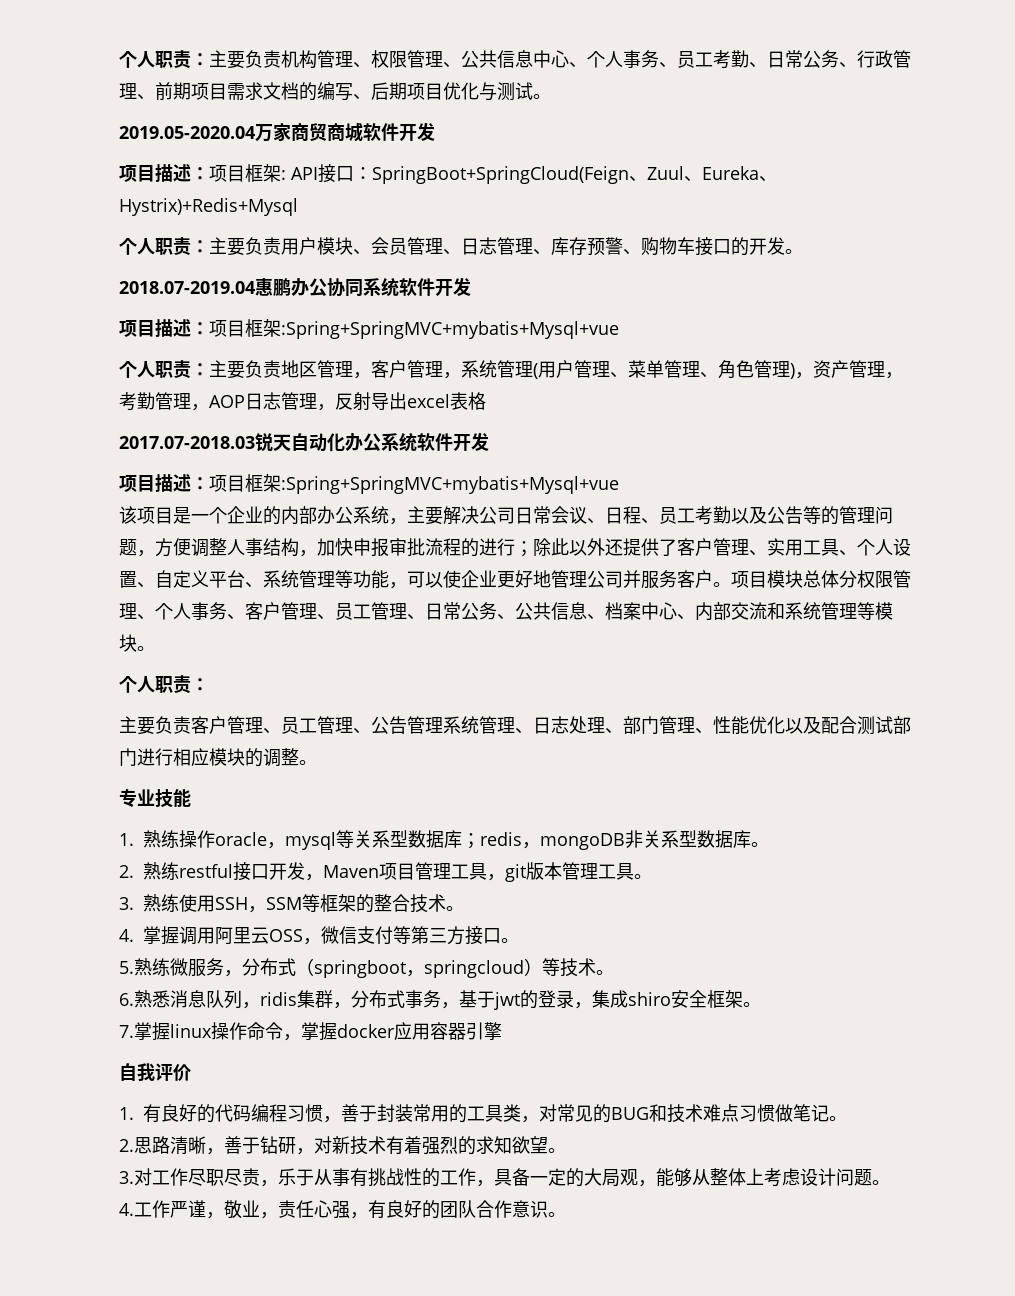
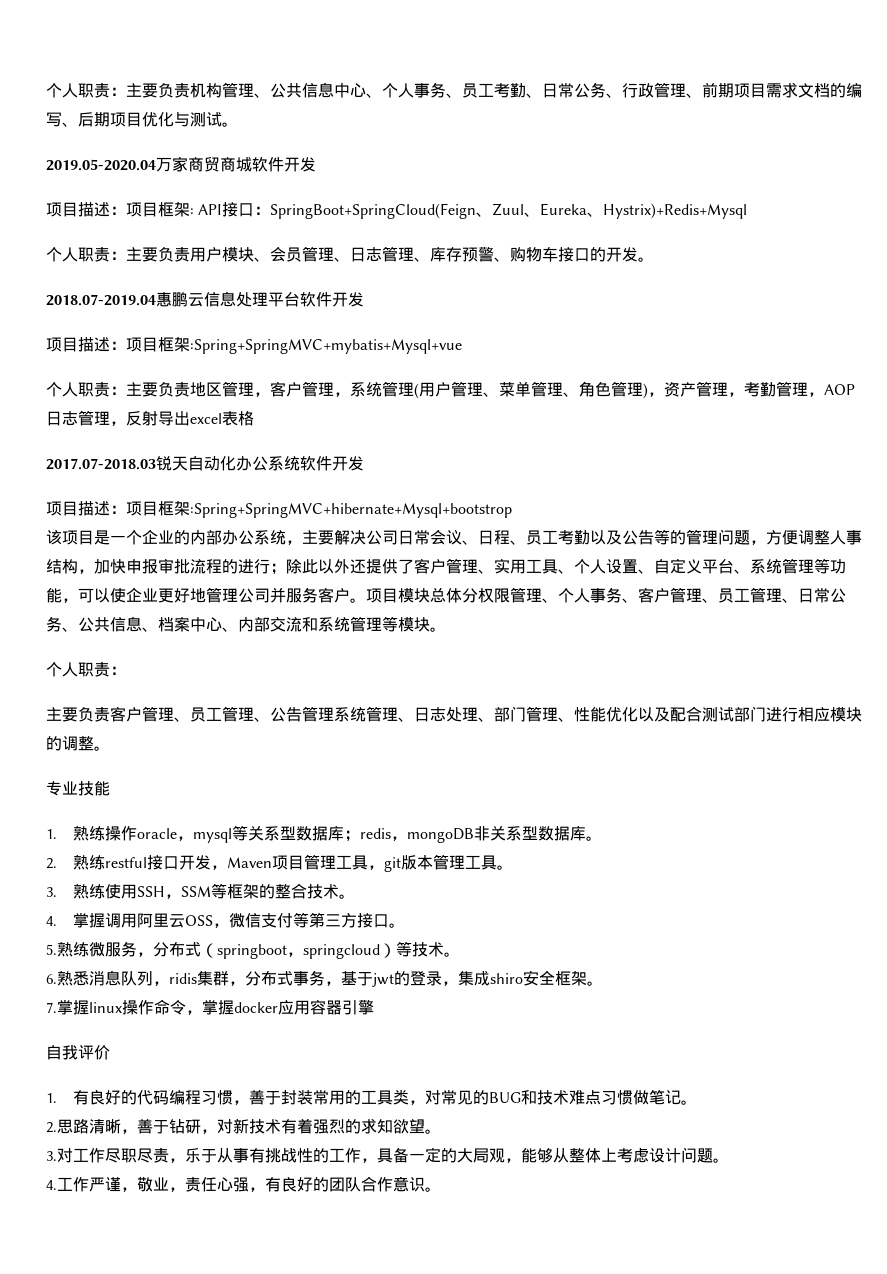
- 个人职责：主要负责机构管理、权限管理、公共信息中心、个人事务、员工考勤、日常公务、行政管理、前期项目需求文档的编写、后期项目优化与测试。
+ 个人职责：主要负责机构管理、公共信息中心、个人事务、员工考勤、日常公务、行政管理、前期项目需求文档的编写、后期项目优化与测试。
- 2018.07-2019.04惠鹏办公协同系统软件开发
+ 2018.07-2019.04惠鹏云信息处理平台软件开发
  2017.07-2018.03锐天自动化办公系统软件开发
- 项目描述：项目框架:Spring+SpringMVC+mybatis+Mysql+vue
+ 项目描述：项目框架:Spring+SpringMVC+hibernate+Mysql+bootstrop

